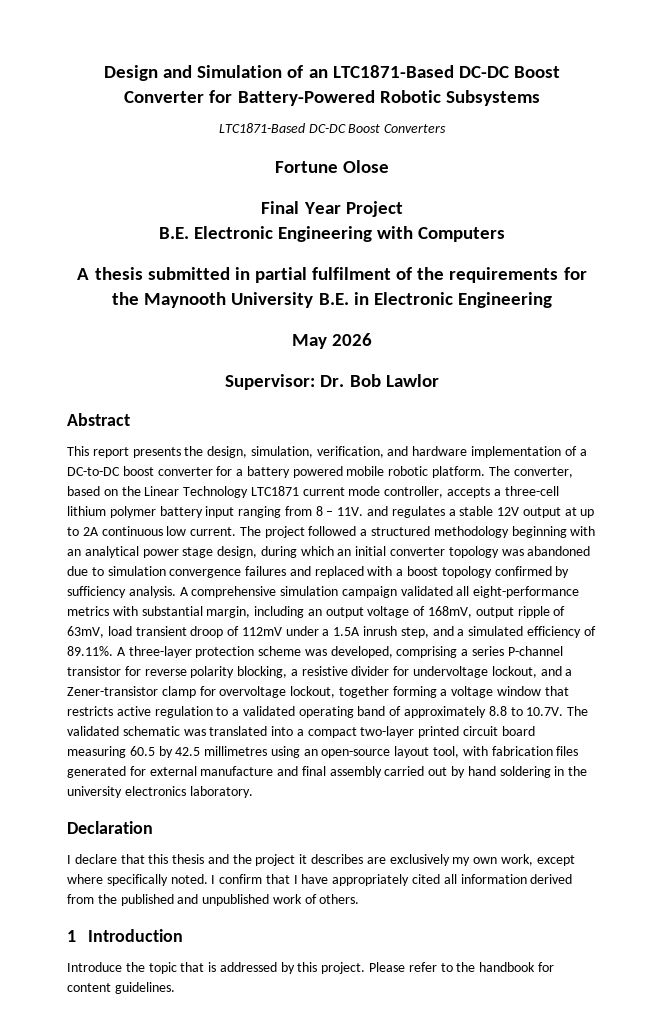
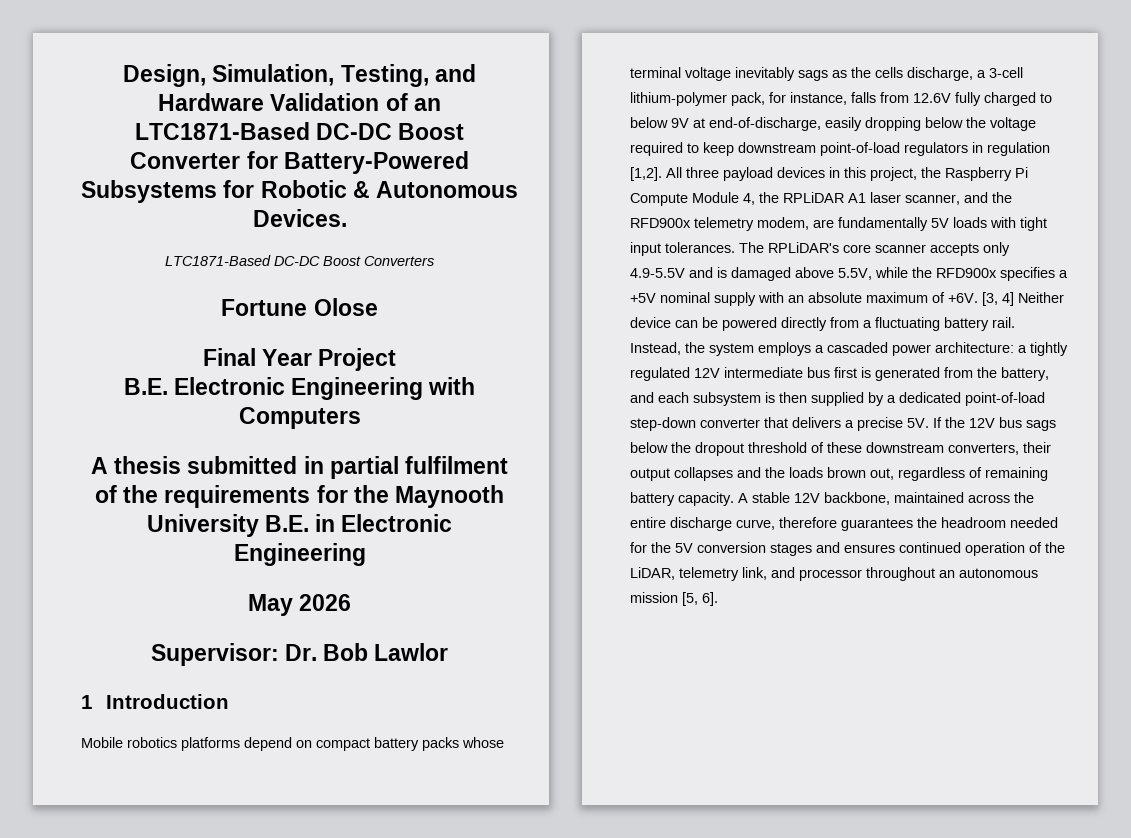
- Design and Simulation of an LTC1871-Based DC-DC Boost Converter for Battery-Powered Robotic Subsystems
+ Design, Simulation, Testing, and Hardware Validation of an LTC1871-Based DC-DC Boost Converter for Battery-Powered Subsystems for Robotic & Autonomous Devices.
- Abstract
- This report presents the design, simulation, verification, and hardware implementation of a DC-to-DC boost converter for a battery powered mobile robotic platform. The converter, based on the Linear Technology LTC1871 current mode controller, accepts a three-cell lithium polymer battery input ranging from 8 – 11V. and regulates a stable 12V output at up to 2A continuous low current. The project followed a structured methodology beginning with an analytical power stage design, during which an initial converter topology was abandoned due to simulation convergence failures and replaced with a boost topology confirmed by sufficiency analysis. A comprehensive simulation campaign validated all eight-performance metrics with substantial margin, including an output voltage of 168mV, output ripple of 63mV, load transient droop of 112mV under a 1.5A inrush step, and a simulated efficiency of 89.11%. A three-layer protection scheme was developed, comprising a series P-channel transistor for reverse polarity blocking, a resistive divider for undervoltage lockout, and a Zener-transistor clamp for overvoltage lockout, together forming a voltage window that restricts active regulation to a validated operating band of approximately 8.8 to 10.7V. The validated schematic was translated into a compact two-layer printed circuit board measuring 60.5 by 42.5 millimetres using an open-source layout tool, with fabrication files generated for external manufacture and final assembly carried out by hand soldering in the university electronics laboratory.
- Declaration
- I declare that this thesis and the project it describes are exclusively my own work, except where specifically noted. I confirm that I have appropriately cited all information derived from the published and unpublished work of others.
  1 Introduction
- Introduce the topic that is addressed by this project. Please refer to the handbook for content guidelines.
+ Mobile robotics platforms depend on compact battery packs whose terminal voltage inevitably sags as the cells discharge, a 3-cell lithium-polymer pack, for instance, falls from 12.6V fully charged to below 9V at end-of-discharge, easily dropping below the voltage required to keep downstream point-of-load regulators in regulation [1,2]. All three payload devices in this project, the Raspberry Pi Compute Module 4, the RPLiDAR A1 laser scanner, and the RFD900x telemetry modem, are fundamentally 5V loads with tight input tolerances. The RPLiDAR's core scanner accepts only 4.9-5.5V and is damaged above 5.5V, while the RFD900x specifies a +5V nominal supply with an absolute maximum of +6V. [3, 4] Neither device can be powered directly from a fluctuating battery rail. Instead, the system employs a cascaded power architecture: a tightly regulated 12V intermediate bus first is generated from the battery, and each subsystem is then supplied by a dedicated point-of-load step-down converter that delivers a precise 5V. If the 12V bus sags below the dropout threshold of these downstream converters, their output collapses and the loads brown out, regardless of remaining battery capacity. A stable 12V backbone, maintained across the entire discharge curve, therefore guarantees the headroom needed for the 5V conversion stages and ensures continued operation of the LiDAR, telemetry link, and processor throughout an autonomous mission [5, 6].

